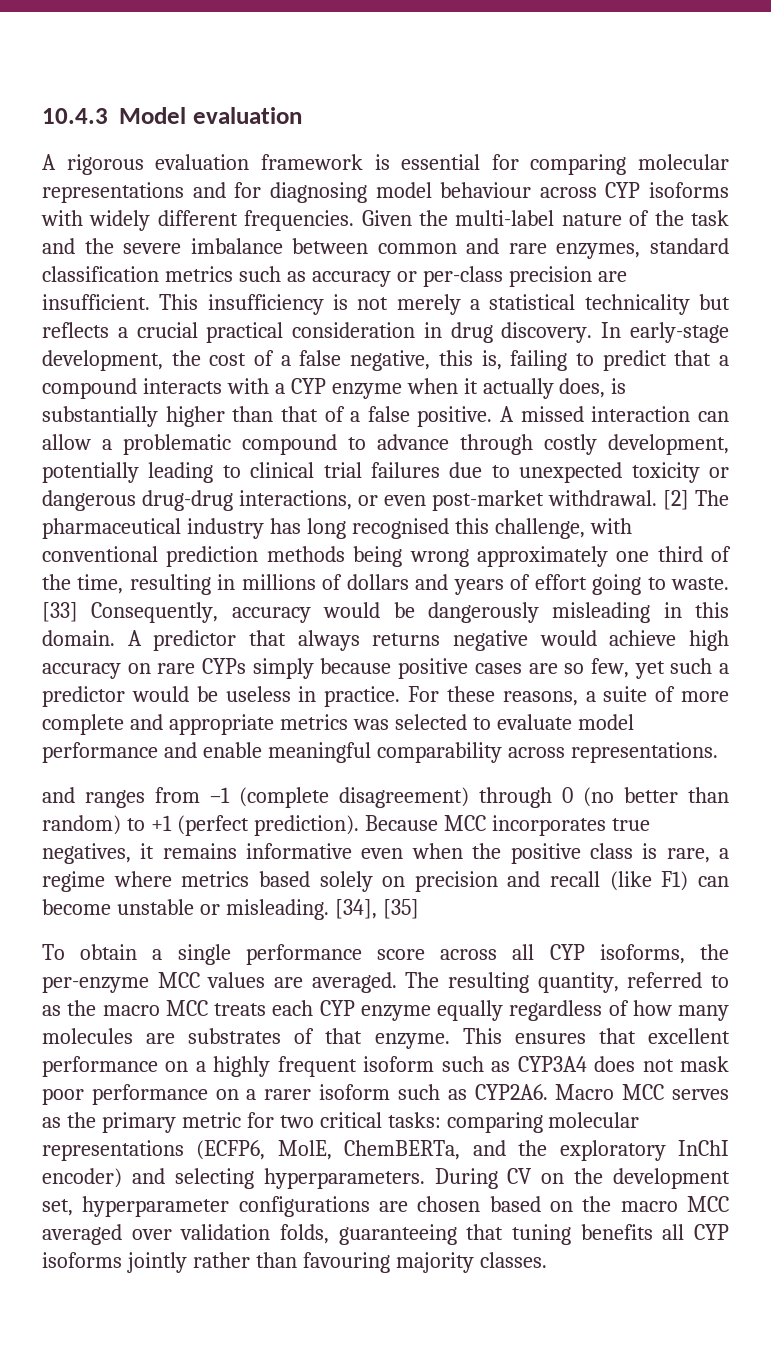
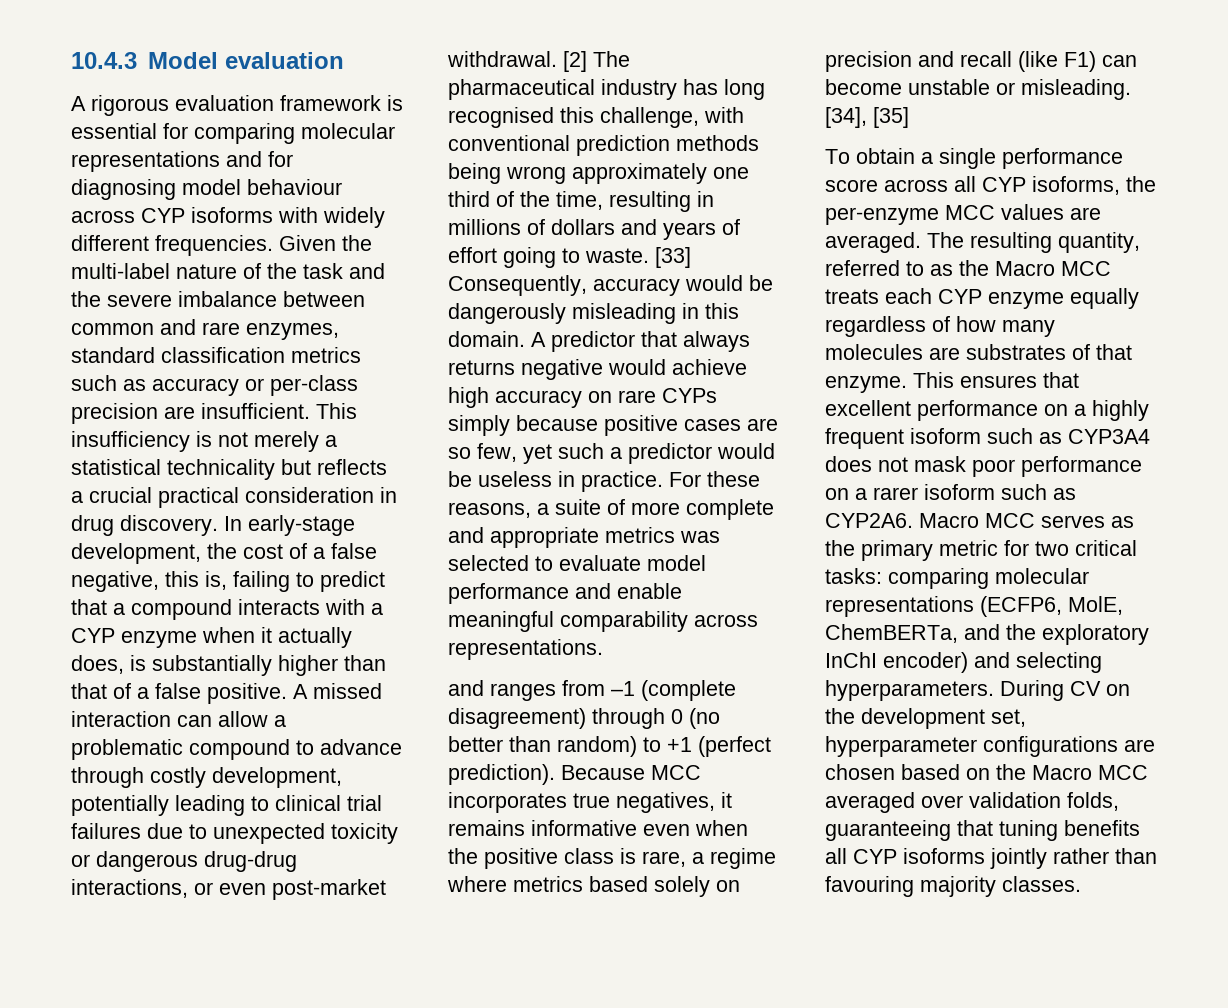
- The resulting quantity, referred to as the macro MCC treats each CYP enzyme equally regardless of how many molecules are substrates of that enzyme.
+ The resulting quantity, referred to as the Macro MCC treats each CYP enzyme equally regardless of how many molecules are substrates of that enzyme.
- During CV on the development set, hyperparameter configurations are chosen based on the macro MCC averaged over validation folds, guaranteeing that tuning benefits all CYP isoforms jointly rather than favouring majority classes.
+ During CV on the development set, hyperparameter configurations are chosen based on the Macro MCC averaged over validation folds, guaranteeing that tuning benefits all CYP isoforms jointly rather than favouring majority classes.

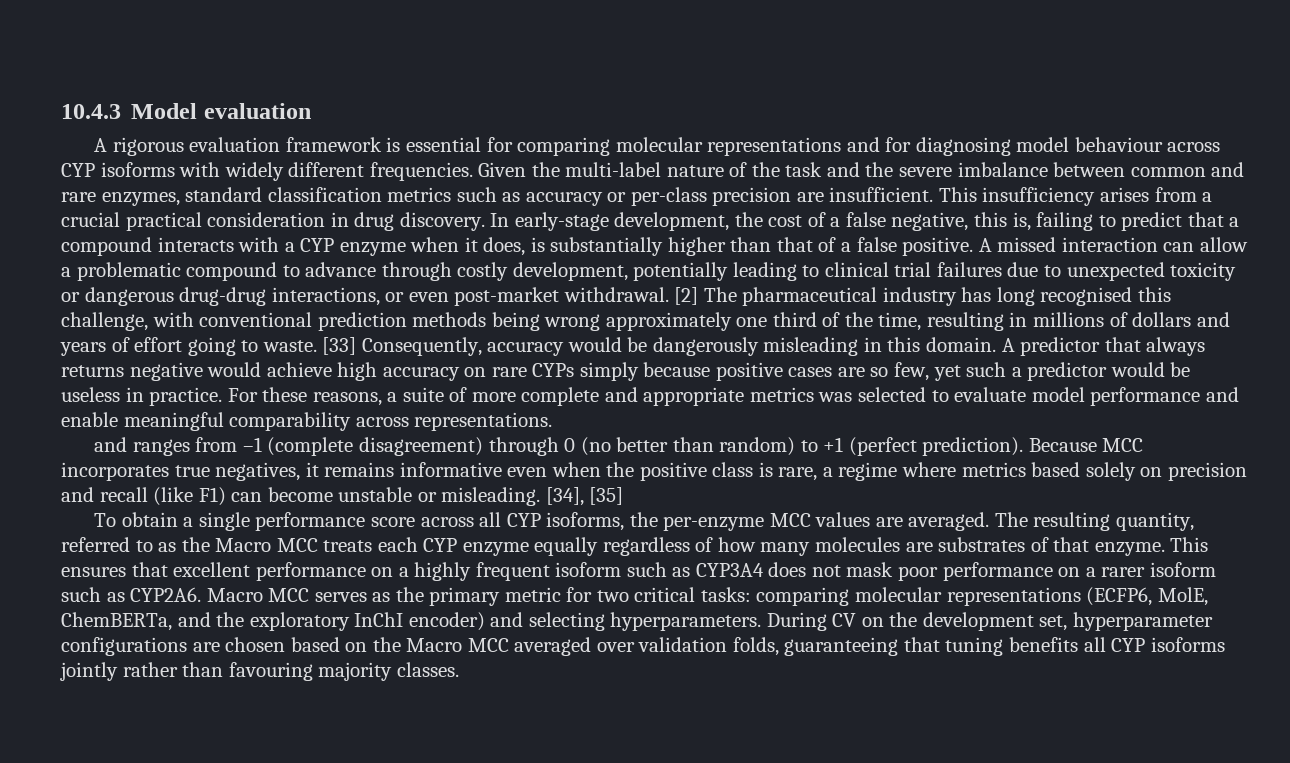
- This insufficiency is not merely a statistical technicality but reflects a crucial practical consideration in drug discovery.
+ This insufficiency arises from a crucial practical consideration in drug discovery.
- In early-stage development, the cost of a false negative, this is, failing to predict that a compound interacts with a CYP enzyme when it actually does, is substantially higher than that of a false positive.
+ In early-stage development, the cost of a false negative, this is, failing to predict that a compound interacts with a CYP enzyme when it does, is substantially higher than that of a false positive.

